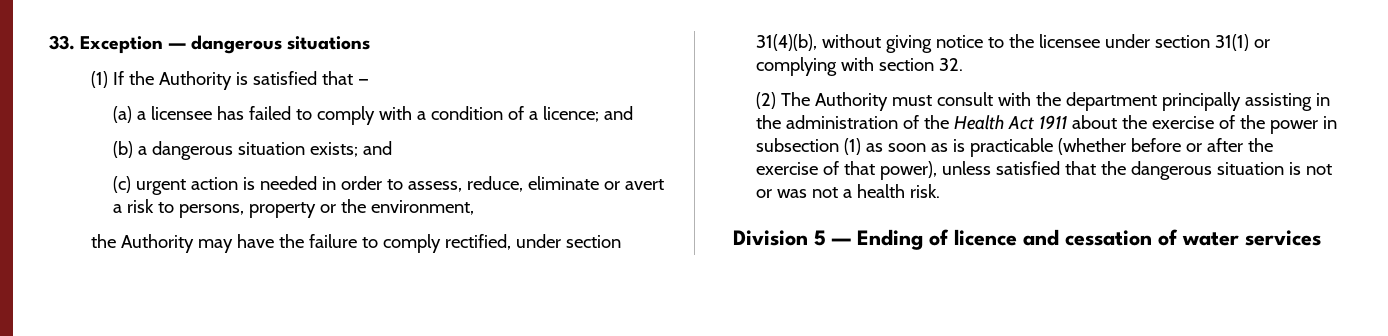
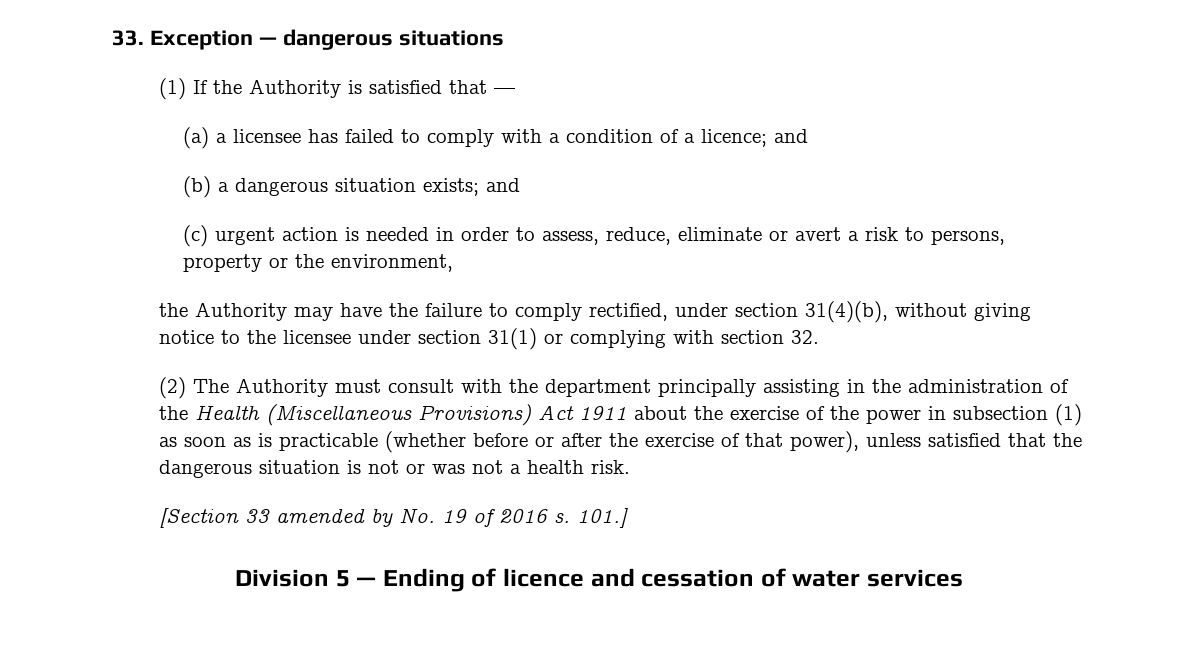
- (2) The Authority must consult with the department principally assisting in the administration of the Health Act 1911 about the exercise of the power in subsection (1) as soon as is practicable (whether before or after the exercise of that power), unless satisfied that the dangerous situation is not or was not a health risk.
+ (2) The Authority must consult with the department principally assisting in the administration of the Health (Miscellaneous Provisions) Act 1911 about the exercise of the power in subsection (1) as soon as is practicable (whether before or after the exercise of that power), unless satisfied that the dangerous situation is not or was not a health risk.
+ [Section 33 amended by No. 19 of 2016 s. 101.]

